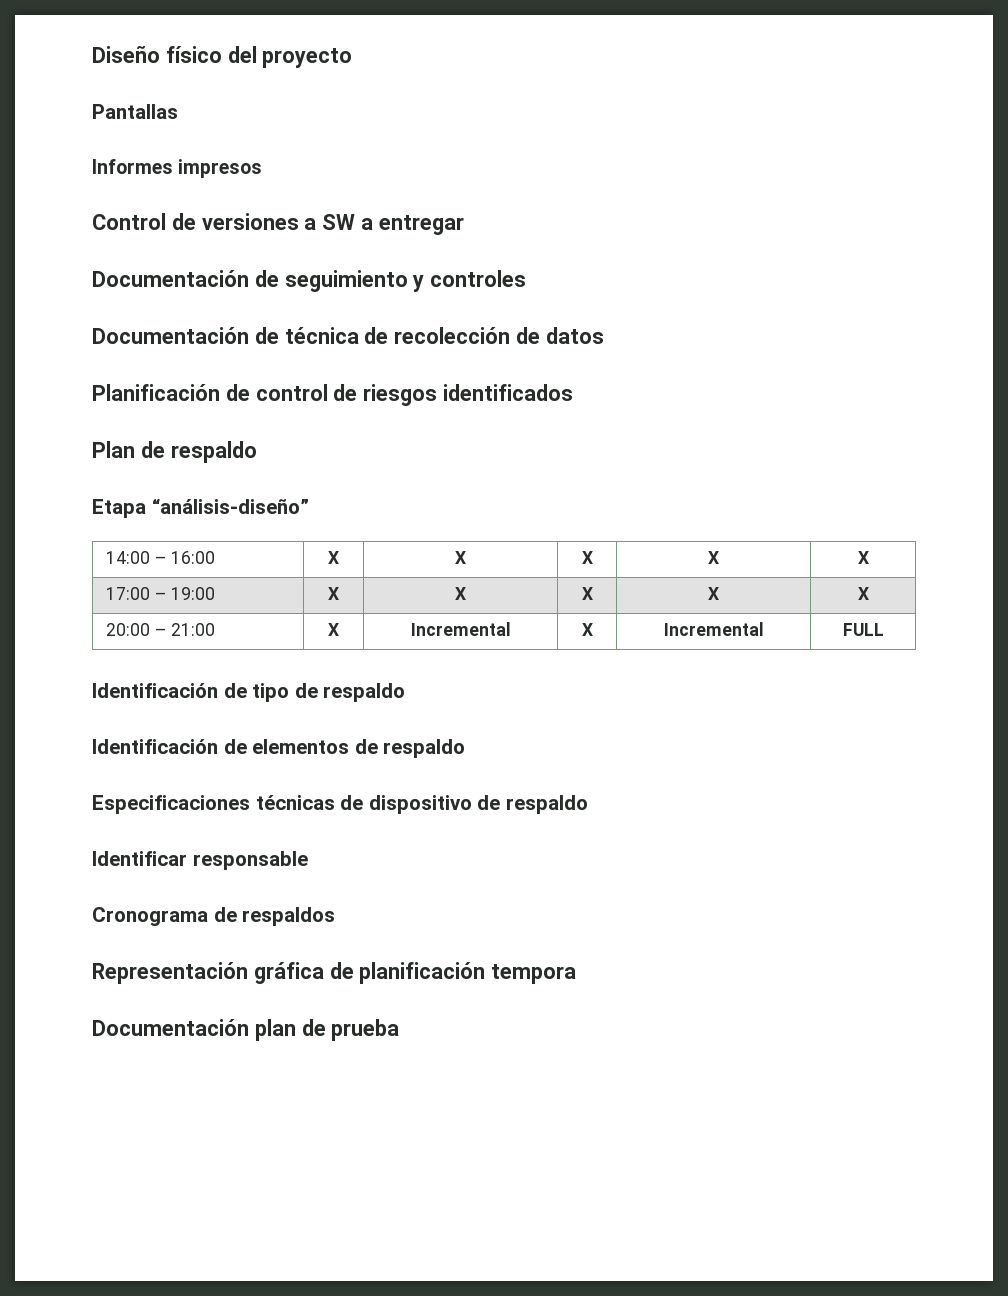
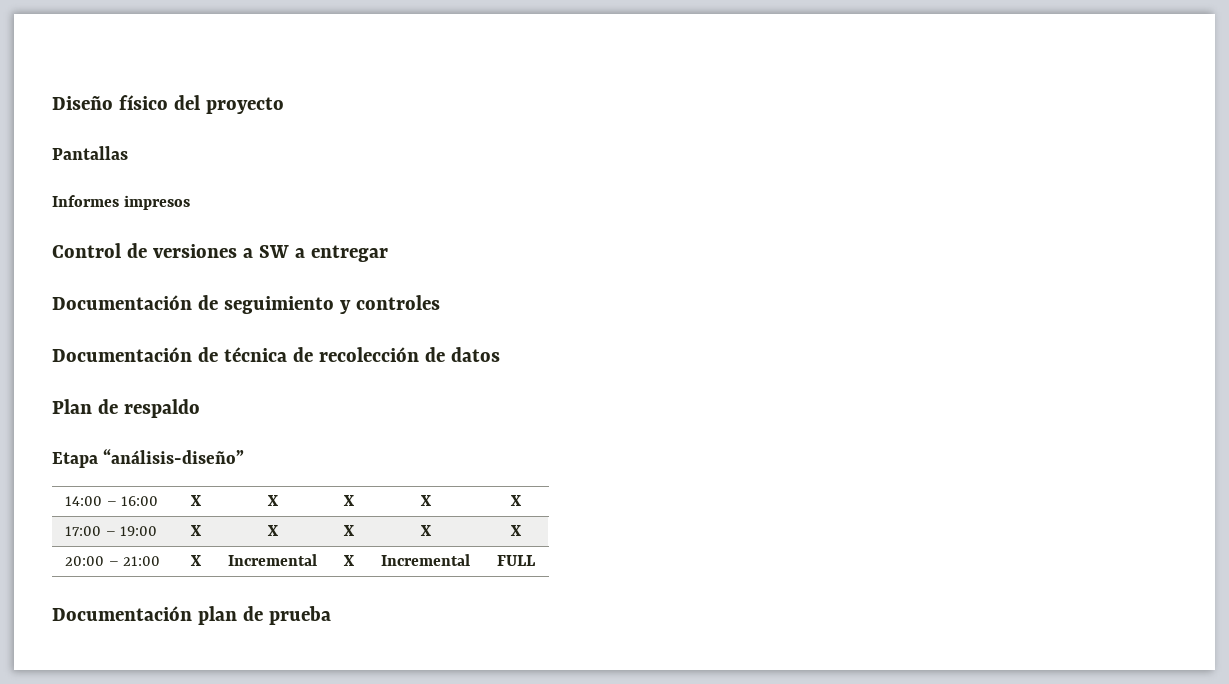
- Planificación de control de riesgos identificados
- Identificación de tipo de respaldo
- Identificación de elementos de respaldo
- Especificaciones técnicas de dispositivo de respaldo
- Identificar responsable
- Cronograma de respaldos
- Representación gráfica de planificación tempora

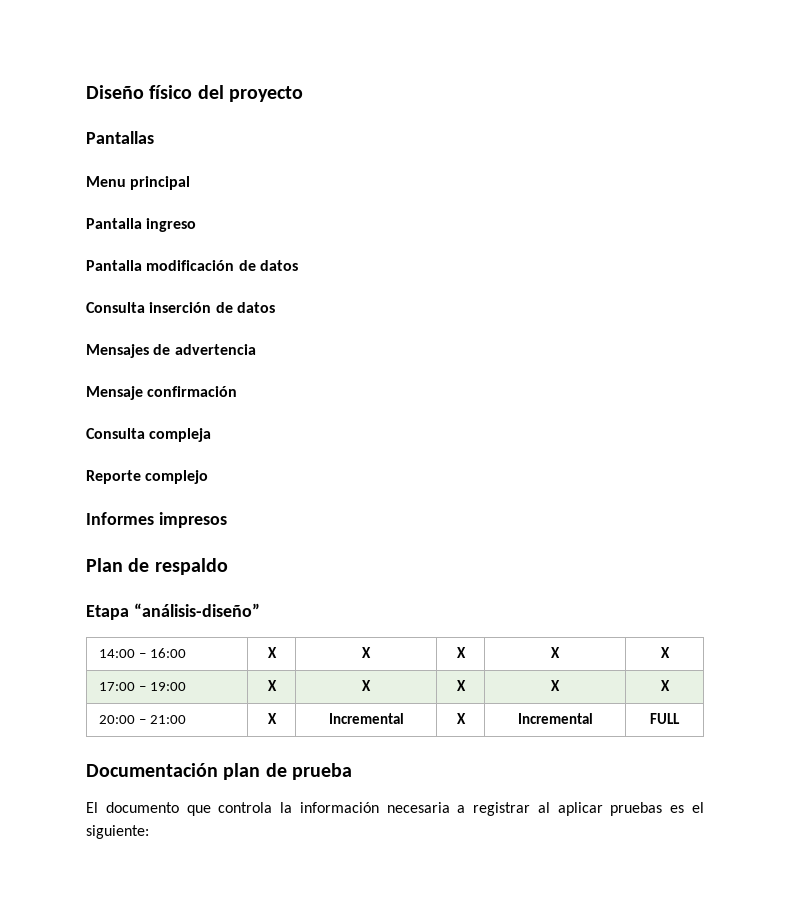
+ Menu principal
+ Pantalla ingreso
+ Pantalla modificación de datos
+ Consulta inserción de datos
+ Mensajes de advertencia
+ Mensaje confirmación
+ Consulta compleja
+ Reporte complejo
  Informes impresos
- Control de versiones a SW a entregar
- Documentación de seguimiento y controles
- Documentación de técnica de recolección de datos
+ El documento que controla la información necesaria a registrar al aplicar pruebas es el siguiente:

